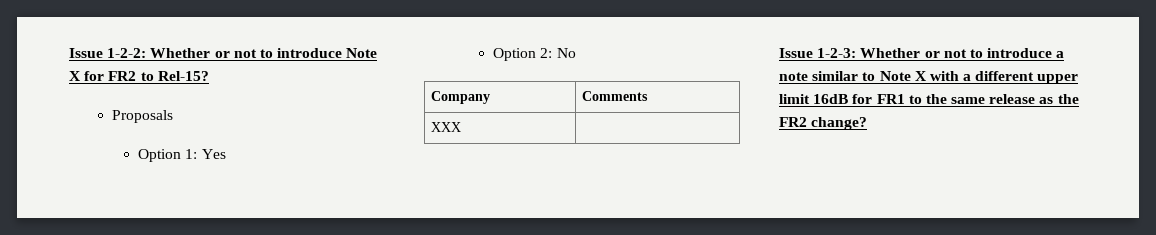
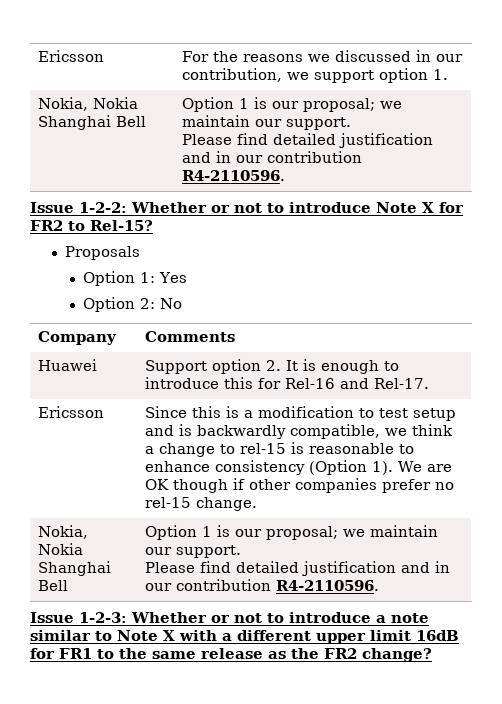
+ Ericsson | For the reasons we discussed in our contribution, we support option 1.
+ Nokia, Nokia Shanghai Bell | Option 1 is our proposal; we maintain our support.
+ Please find detailed justification and in our contribution R4-2110596.
- XXX |
+ Huawei | Support option 2. It is enough to introduce this for Rel-16 and Rel-17.
+ Ericsson | Since this is a modification to test setup and is backwardly compatible, we think a change to rel-15 is reasonable to enhance consistency (Option 1). We are OK though if other companies prefer no rel-15 change.
+ Nokia, Nokia Shanghai Bell | Option 1 is our proposal; we maintain our support.
+ Please find detailed justification and in our contribution R4-2110596.

